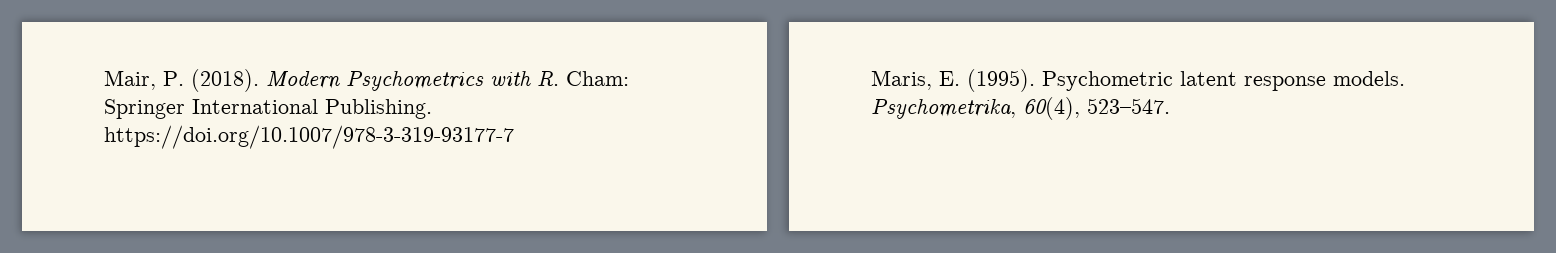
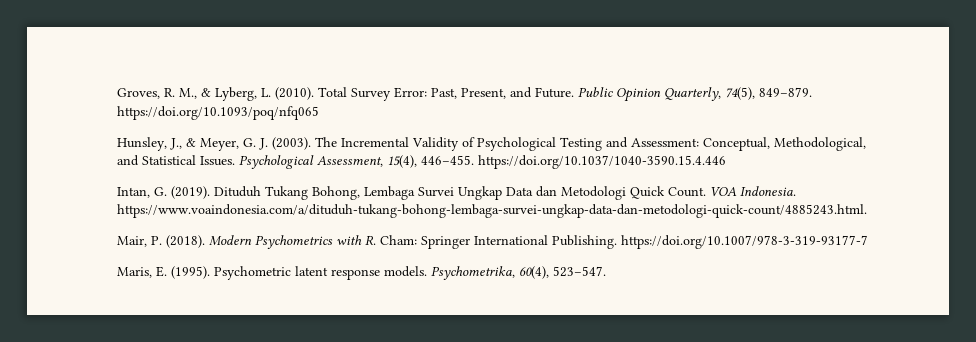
+ Groves, R. M., & Lyberg, L. (2010). Total Survey Error: Past, Present, and Future. Public Opinion Quarterly, 74(5), 849–879. https://doi.org/10.1093/poq/nfq065
+ Hunsley, J., & Meyer, G. J. (2003). The Incremental Validity of Psychological Testing and Assessment: Conceptual, Methodological, and Statistical Issues. Psychological Assessment, 15(4), 446–455. https://doi.org/10.1037/1040-3590.15.4.446
+ Intan, G. (2019). Dituduh Tukang Bohong, Lembaga Survei Ungkap Data dan Metodologi Quick Count. VOA Indonesia. https://www.voaindonesia.com/a/dituduh-tukang-bohong-lembaga-survei-ungkap-data-dan-metodologi-quick-count/4885243.html.

